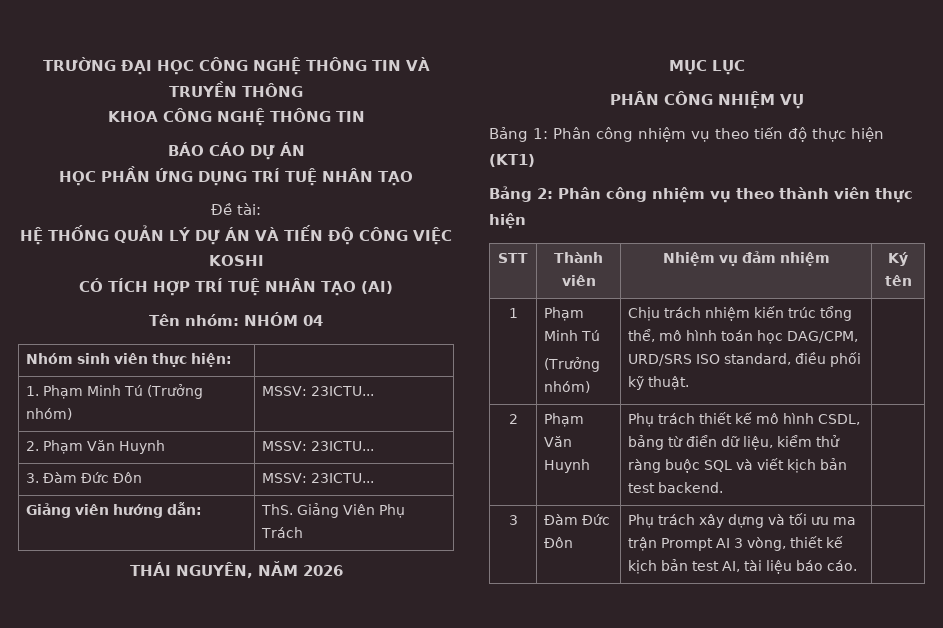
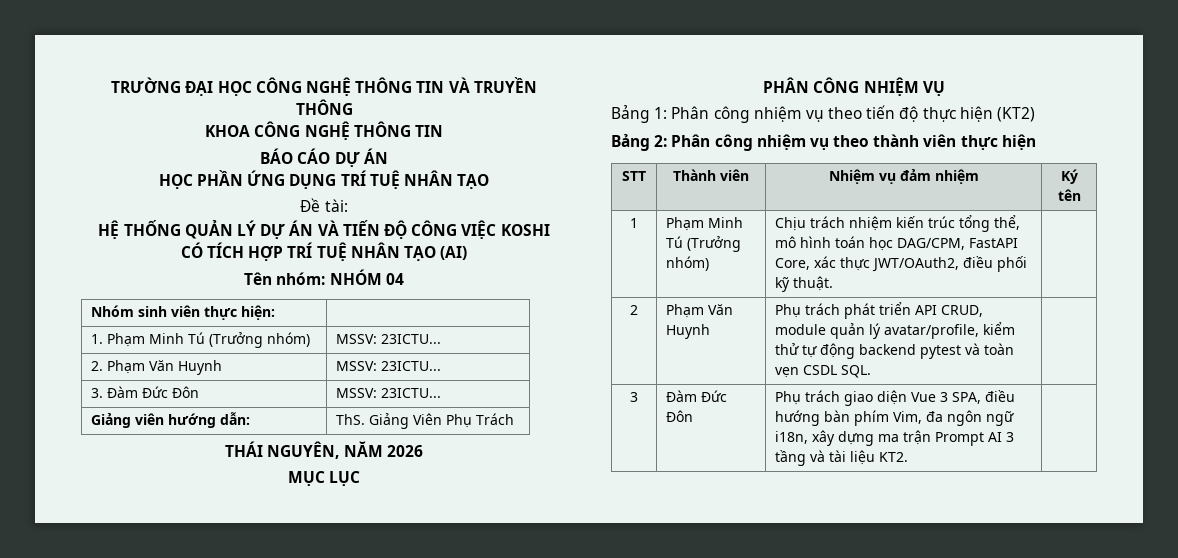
- Bảng 1: Phân công nhiệm vụ theo tiến độ thực hiện (KT1)
+ Bảng 1: Phân công nhiệm vụ theo tiến độ thực hiện (KT2)
- 1 | Phạm Minh Tú
- (Trưởng nhóm) | Chịu trách nhiệm kiến trúc tổng thể, mô hình toán học DAG/CPM, URD/SRS ISO standard, điều phối kỹ thuật. |
+ 1 | Phạm Minh Tú (Trưởng nhóm) | Chịu trách nhiệm kiến trúc tổng thể, mô hình toán học DAG/CPM, FastAPI Core, xác thực JWT/OAuth2, điều phối kỹ thuật. |
- 2 | Phạm Văn Huynh | Phụ trách thiết kế mô hình CSDL, bảng từ điển dữ liệu, kiểm thử ràng buộc SQL và viết kịch bản test backend. |
+ 2 | Phạm Văn Huynh | Phụ trách phát triển API CRUD, module quản lý avatar/profile, kiểm thử tự động backend pytest và toàn vẹn CSDL SQL. |
- 3 | Đàm Đức Đôn | Phụ trách xây dựng và tối ưu ma trận Prompt AI 3 vòng, thiết kế kịch bản test AI, tài liệu báo cáo. |
+ 3 | Đàm Đức Đôn | Phụ trách giao diện Vue 3 SPA, điều hướng bàn phím Vim, đa ngôn ngữ i18n, xây dựng ma trận Prompt AI 3 tầng và tài liệu KT2. |

